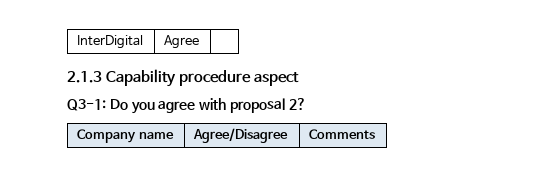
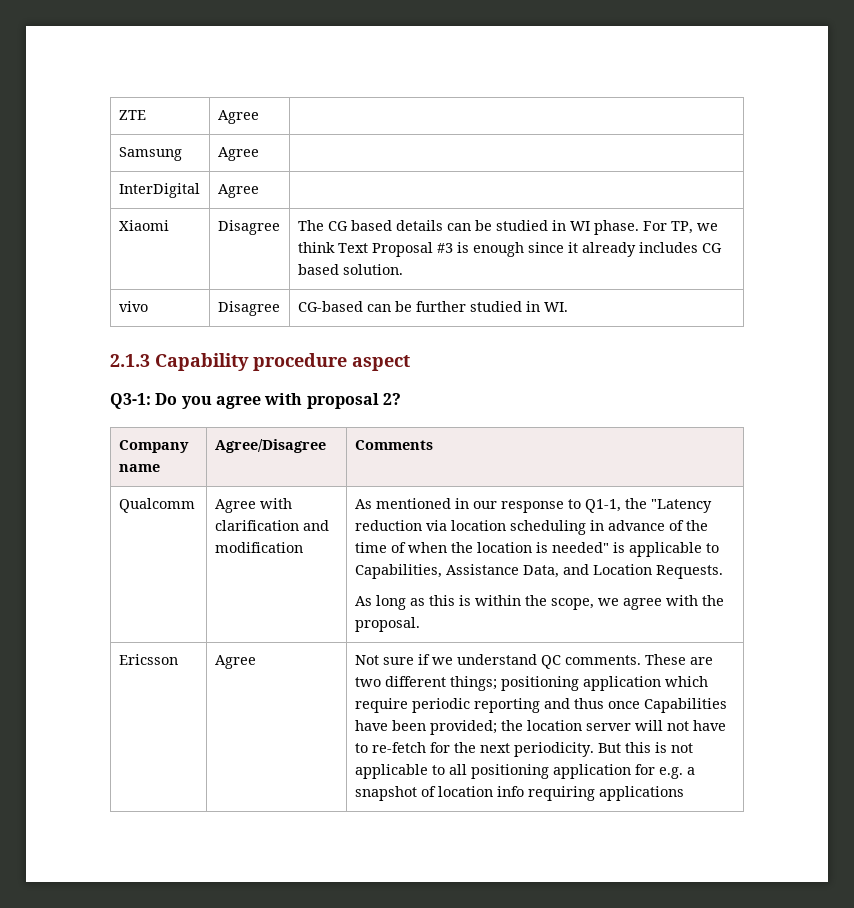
+ ZTE | Agree |
+ Samsung | Agree |
  InterDigital | Agree |
+ Xiaomi | Disagree | The CG based details can be studied in WI phase. For TP, we think Text Proposal #3 is enough since it already includes CG based solution.
+ vivo | Disagree | CG-based can be further studied in WI.
+ Qualcomm | Agree with clarification and modification | As mentioned in our response to Q1-1, the "Latency reduction via location scheduling in advance of the time of when the location is needed" is applicable to Capabilities, Assistance Data, and Location Requests.
+ As long as this is within the scope, we agree with the proposal.
+ Ericsson | Agree | Not sure if we understand QC comments. These are two different things; positioning application which require periodic reporting and thus once Capabilities have been provided; the location server will not have to re-fetch for the next periodicity. But this is not applicable to all positioning application for e.g. a snapshot of location info requiring applications

